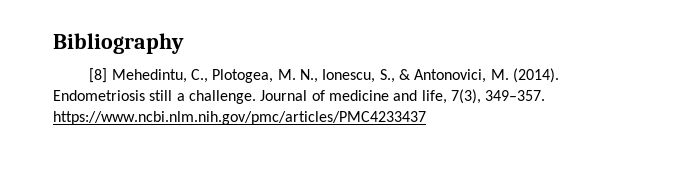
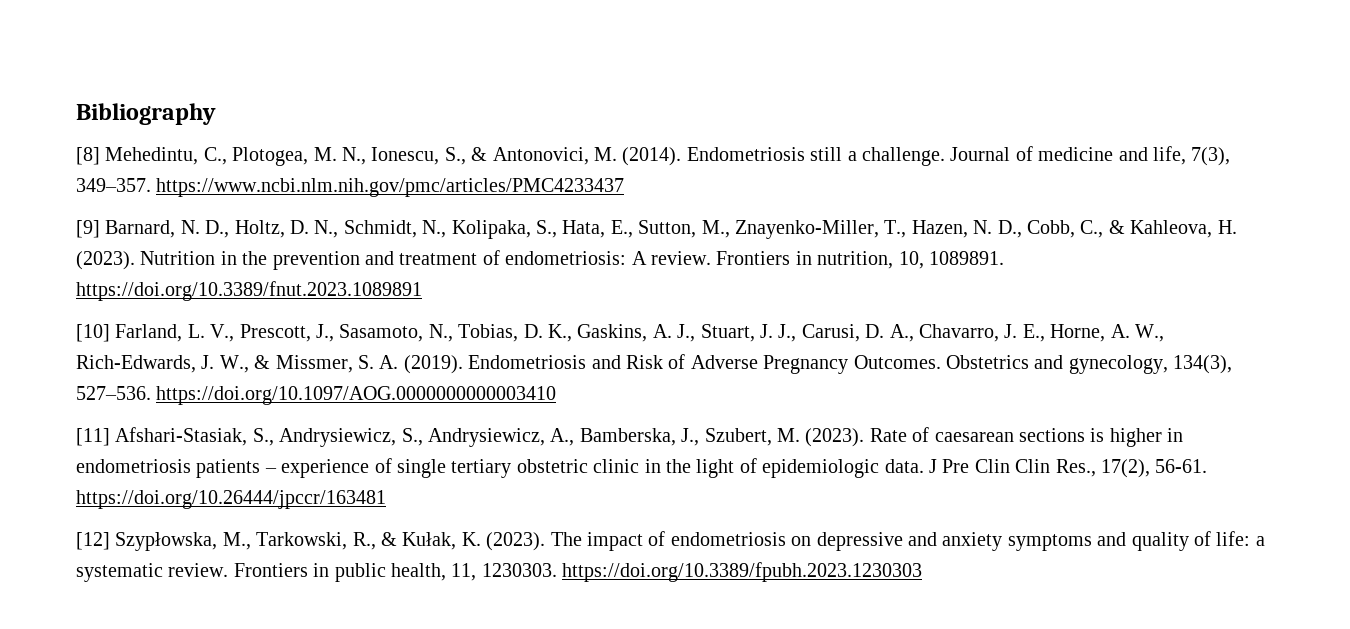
+ [9] Barnard, N. D., Holtz, D. N., Schmidt, N., Kolipaka, S., Hata, E., Sutton, M., Znayenko-Miller, T., Hazen, N. D., Cobb, C., & Kahleova, H. (2023). Nutrition in the prevention and treatment of endometriosis: A review. Frontiers in nutrition, 10, 1089891. https://doi.org/10.3389/fnut.2023.1089891
+ [10] Farland, L. V., Prescott, J., Sasamoto, N., Tobias, D. K., Gaskins, A. J., Stuart, J. J., Carusi, D. A., Chavarro, J. E., Horne, A. W., Rich-Edwards, J. W., & Missmer, S. A. (2019). Endometriosis and Risk of Adverse Pregnancy Outcomes. Obstetrics and gynecology, 134(3), 527–536. https://doi.org/10.1097/AOG.0000000000003410
+ [11] Afshari-Stasiak, S., Andrysiewicz, S., Andrysiewicz, A., Bamberska, J., Szubert, M. (2023). Rate of caesarean sections is higher in endometriosis patients – experience of single tertiary obstetric clinic in the light of epidemiologic data. J Pre Clin Clin Res., 17(2), 56-61. https://doi.org/10.26444/jpccr/163481
+ [12] Szypłowska, M., Tarkowski, R., & Kułak, K. (2023). The impact of endometriosis on depressive and anxiety symptoms and quality of life: a systematic review. Frontiers in public health, 11, 1230303. https://doi.org/10.3389/fpubh.2023.1230303

